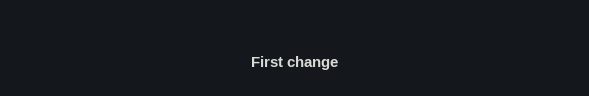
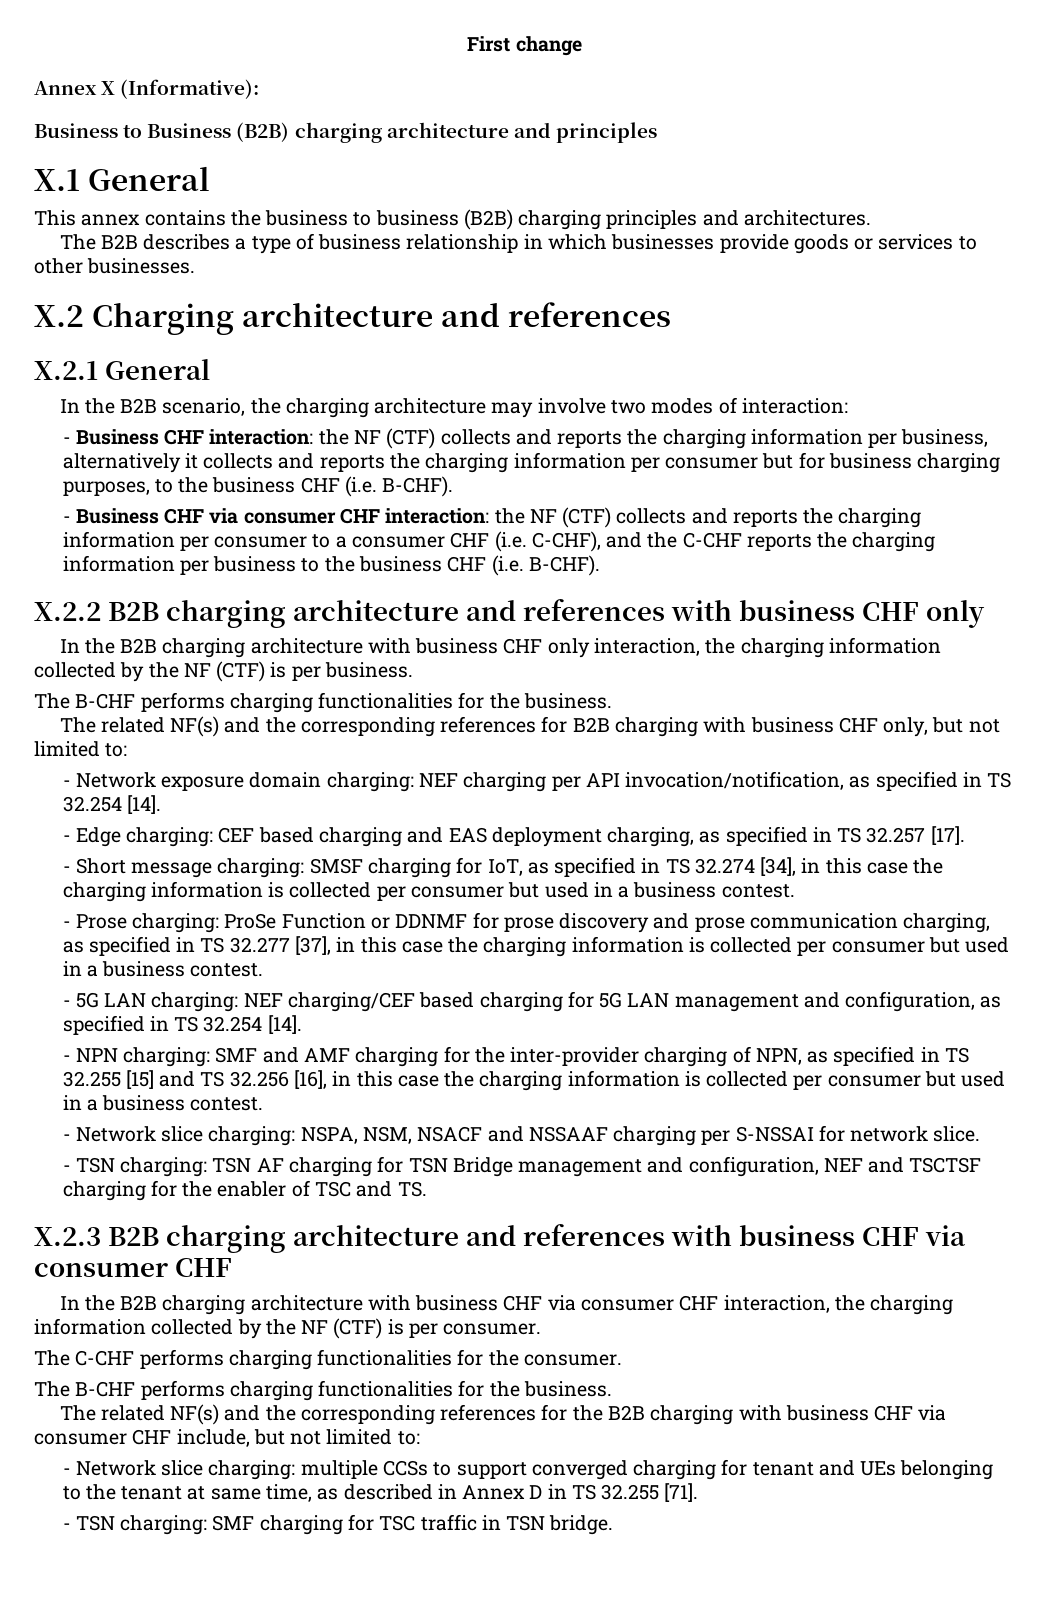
+ Annex X (Informative):
+ Business to Business (B2B) charging architecture and principles
+ X.1 General
+ This annex contains the business to business (B2B) charging principles and architectures.
+ The B2B describes a type of business relationship in which businesses provide goods or services to other businesses.
+ X.2 Charging architecture and references
+ X.2.1 General
+ In the B2B scenario, the charging architecture may involve two modes of interaction:
+ - Business CHF interaction: the NF (CTF) collects and reports the charging information per business, alternatively it collects and reports the charging information per consumer but for business charging purposes, to the business CHF (i.e. B-CHF).
+ - Business CHF via consumer CHF interaction: the NF (CTF) collects and reports the charging information per consumer to a consumer CHF (i.e. C-CHF), and the C-CHF reports the charging information per business to the business CHF (i.e. B-CHF).
+ X.2.2 B2B charging architecture and references with business CHF only
+ In the B2B charging architecture with business CHF only interaction, the charging information collected by the NF (CTF) is per business.
+ The B-CHF performs charging functionalities for the business.
+ The related NF(s) and the corresponding references for B2B charging with business CHF only, but not limited to:
+ - Network exposure domain charging: NEF charging per API invocation/notification, as specified in TS 32.254 [14].
+ - Edge charging: CEF based charging and EAS deployment charging, as specified in TS 32.257 [17].
+ - Short message charging: SMSF charging for IoT, as specified in TS 32.274 [34], in this case the charging information is collected per consumer but used in a business contest.
+ - Prose charging: ProSe Function or DDNMF for prose discovery and prose communication charging, as specified in TS 32.277 [37], in this case the charging information is collected per consumer but used in a business contest.
+ - 5G LAN charging: NEF charging/CEF based charging for 5G LAN management and configuration, as specified in TS 32.254 [14].
+ - NPN charging: SMF and AMF charging for the inter-provider charging of NPN, as specified in TS 32.255 [15] and TS 32.256 [16], in this case the charging information is collected per consumer but used in a business contest.
+ - Network slice charging: NSPA, NSM, NSACF and NSSAAF charging per S-NSSAI for network slice.
+ - TSN charging: TSN AF charging for TSN Bridge management and configuration, NEF and TSCTSF charging for the enabler of TSC and TS.
+ X.2.3 B2B charging architecture and references with business CHF via consumer CHF
+ In the B2B charging architecture with business CHF via consumer CHF interaction, the charging information collected by the NF (CTF) is per consumer.
+ The C-CHF performs charging functionalities for the consumer.
+ The B-CHF performs charging functionalities for the business.
+ The related NF(s) and the corresponding references for the B2B charging with business CHF via consumer CHF include, but not limited to:
+ - Network slice charging: multiple CCSs to support converged charging for tenant and UEs belonging to the tenant at same time, as described in Annex D in TS 32.255 [71].
+ - TSN charging: SMF charging for TSC traffic in TSN bridge.

